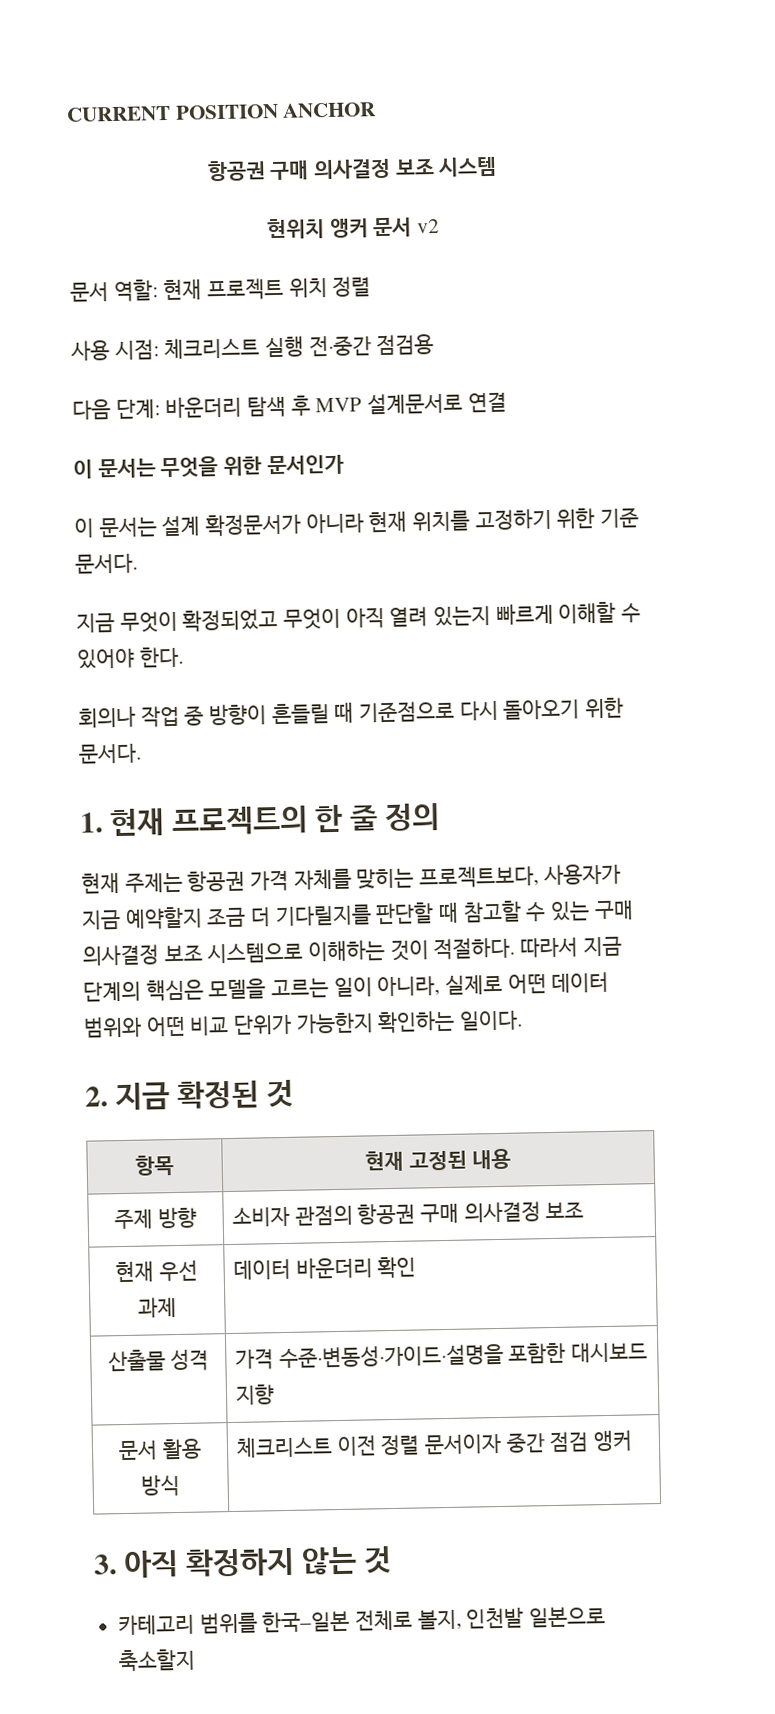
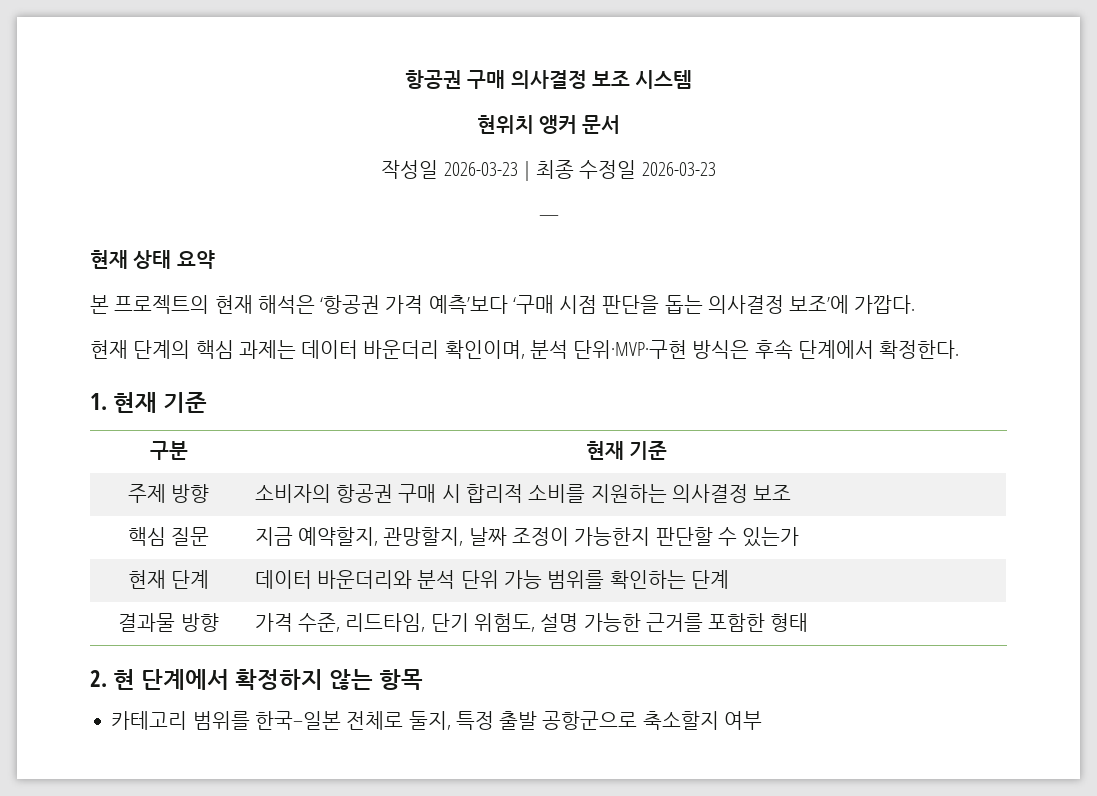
- CURRENT POSITION ANCHOR
- 현위치 앵커 문서 v2
- 문서 역할: 현재 프로젝트 위치 정렬
- 사용 시점: 체크리스트 실행 전·중간 점검용
- 다음 단계: 바운더리 탐색 후 MVP 설계문서로 연결
- 이 문서는 무엇을 위한 문서인가
- 이 문서는 설계 확정문서가 아니라 현재 위치를 고정하기 위한 기준 문서다.
- 지금 무엇이 확정되었고 무엇이 아직 열려 있는지 빠르게 이해할 수 있어야 한다.
- 회의나 작업 중 방향이 흔들릴 때 기준점으로 다시 돌아오기 위한 문서다.
- 1. 현재 프로젝트의 한 줄 정의
- 현재 주제는 항공권 가격 자체를 맞히는 프로젝트보다, 사용자가 지금 예약할지 조금 더 기다릴지를 판단할 때 참고할 수 있는 구매 의사결정 보조 시스템으로 이해하는 것이 적절하다. 따라서 지금 단계의 핵심은 모델을 고르는 일이 아니라, 실제로 어떤 데이터 범위와 어떤 비교 단위가 가능한지 확인하는 일이다.
- 2. 지금 확정된 것
- 항목 | 현재 고정된 내용
+ 현위치 앵커 문서
+ 작성일 2026-03-23 | 최종 수정일 2026-03-23
+ —
+ 현재 상태 요약
+ 본 프로젝트의 현재 해석은 ‘항공권 가격 예측’보다 ‘구매 시점 판단을 돕는 의사결정 보조’에 가깝다.
+ 현재 단계의 핵심 과제는 데이터 바운더리 확인이며, 분석 단위·MVP·구현 방식은 후속 단계에서 확정한다.
+ 1. 현재 기준
+ 구분 | 현재 기준
- 주제 방향 | 소비자 관점의 항공권 구매 의사결정 보조
- 현재 우선 과제 | 데이터 바운더리 확인
- 산출물 성격 | 가격 수준·변동성·가이드·설명을 포함한 대시보드 지향
- 문서 활용 방식 | 체크리스트 이전 정렬 문서이자 중간 점검 앵커
- 3. 아직 확정하지 않는 것
+ 주제 방향 | 소비자의 항공권 구매 시 합리적 소비를 지원하는 의사결정 보조
+ 핵심 질문 | 지금 예약할지, 관망할지, 날짜 조정이 가능한지 판단할 수 있는가
+ 현재 단계 | 데이터 바운더리와 분석 단위 가능 범위를 확인하는 단계
+ 결과물 방향 | 가격 수준, 리드타임, 단기 위험도, 설명 가능한 근거를 포함한 형태
+ 2. 현 단계에서 확정하지 않는 항목
- 카테고리 범위를 한국–일본 전체로 볼지, 인천발 일본으로 축소할지
+ 카테고리 범위를 한국–일본 전체로 둘지, 특정 출발 공항군으로 축소할지 여부

